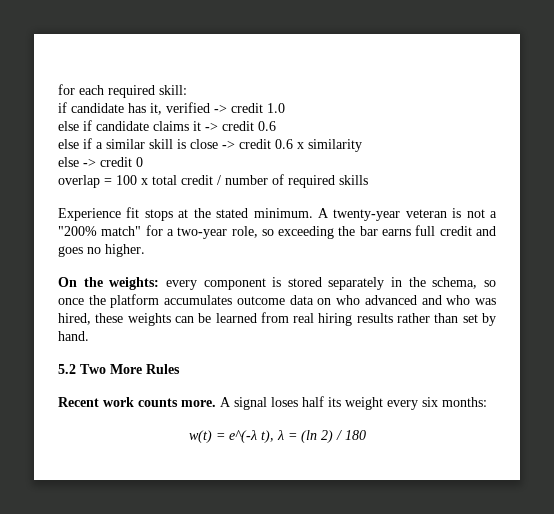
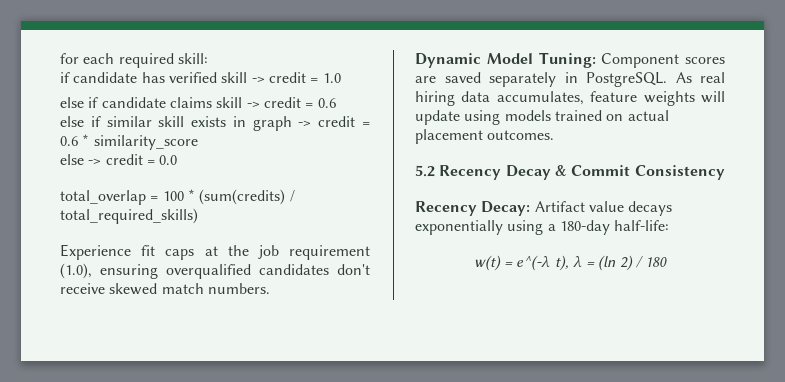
- if candidate has it, verified -> credit 1.0
+ if candidate has verified skill -> credit = 1.0
- else if candidate claims it -> credit 0.6
+ else if candidate claims skill -> credit = 0.6
- else if a similar skill is close -> credit 0.6 x similarity
- else -> credit 0
- overlap = 100 x total credit / number of required skills
+ else if similar skill exists in graph -> credit = 0.6 * similarity_score
+ else -> credit = 0.0
+ total_overlap = 100 * (sum(credits) / total_required_skills)
- Experience fit stops at the stated minimum. A twenty-year veteran is not a "200% match" for a two-year role, so exceeding the bar earns full credit and goes no higher.
- On the weights: every component is stored separately in the schema, so once the platform accumulates outcome data on who advanced and who was hired, these weights can be learned from real hiring results rather than set by hand.
- 5.2 Two More Rules
- Recent work counts more. A signal loses half its weight every six months:
+ Experience fit caps at the job requirement (1.0), ensuring overqualified candidates don't receive skewed match numbers.
+ Dynamic Model Tuning: Component scores are saved separately in PostgreSQL. As real hiring data accumulates, feature weights will update using models trained on actual placement outcomes.
+ 5.2 Recency Decay & Commit Consistency
+ Recency Decay: Artifact value decays exponentially using a 180-day half-life:

